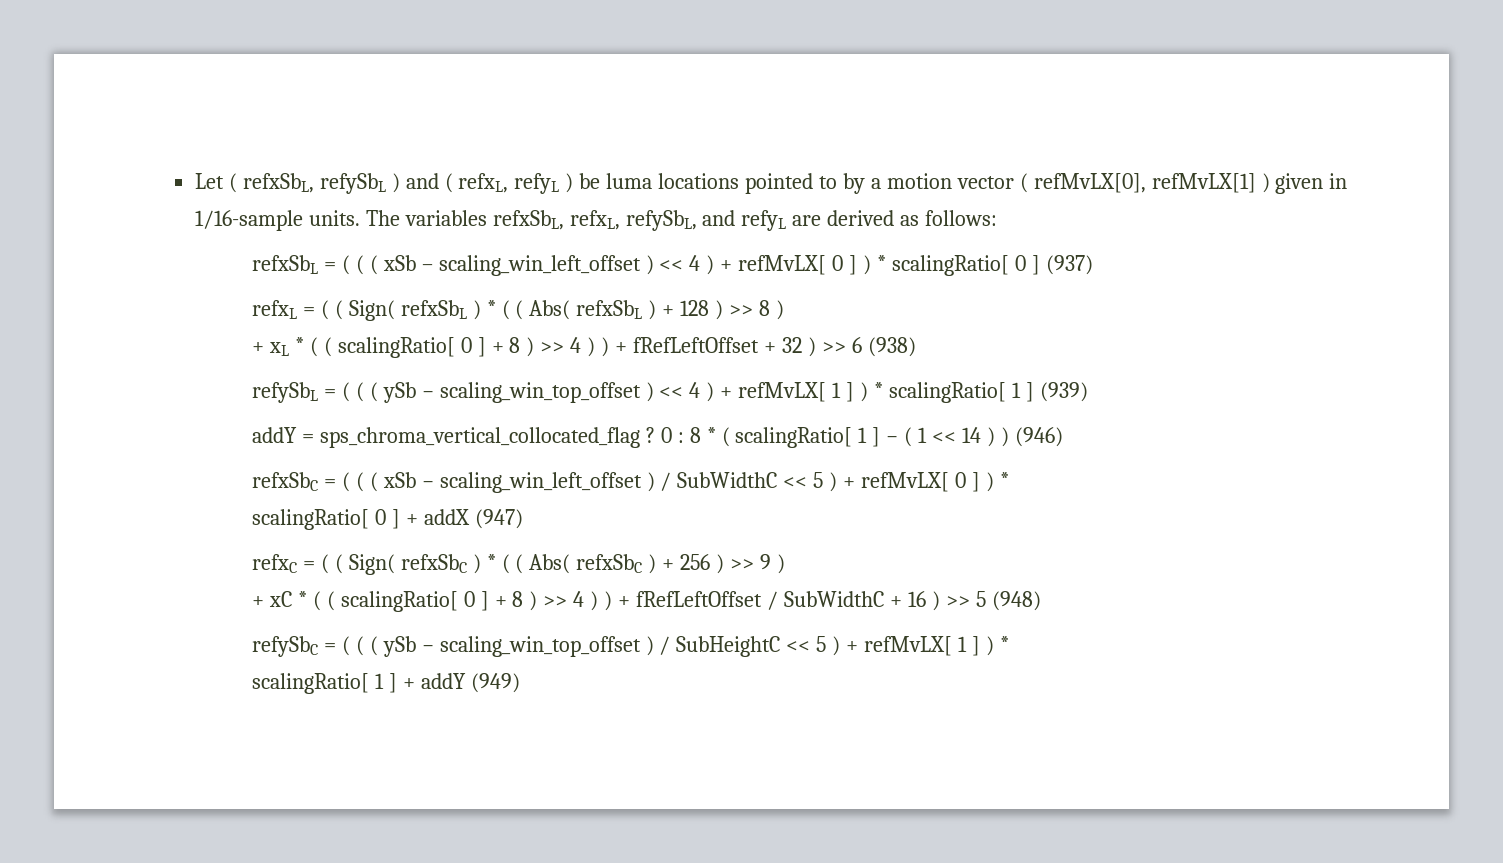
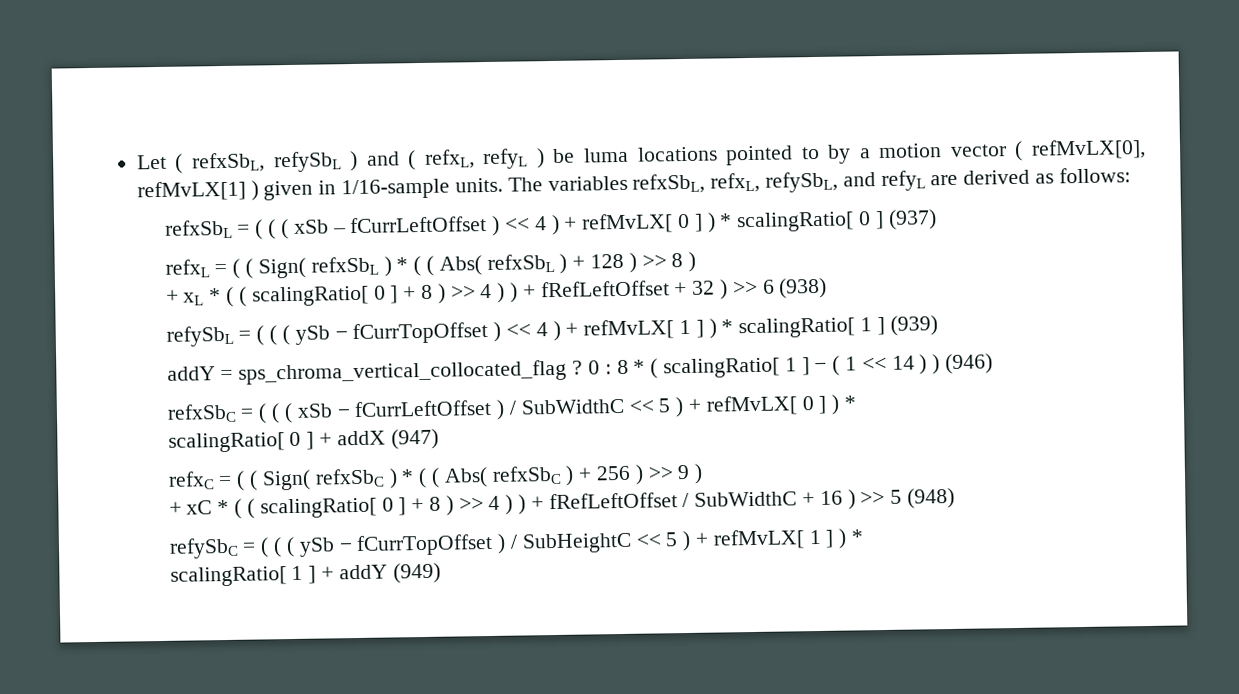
- refxSbL = ( ( ( xSb – scaling_win_left_offset ) << 4 ) + refMvLX[ 0 ] ) * scalingRatio[ 0 ] (937)
+ refxSbL = ( ( ( xSb – fCurrLeftOffset ) << 4 ) + refMvLX[ 0 ] ) * scalingRatio[ 0 ] (937)
- refySbL = ( ( ( ySb − scaling_win_top_offset ) << 4 ) + refMvLX[ 1 ] ) * scalingRatio[ 1 ] (939)
+ refySbL = ( ( ( ySb − fCurrTopOffset ) << 4 ) + refMvLX[ 1 ] ) * scalingRatio[ 1 ] (939)
- refxSbC = ( ( ( xSb − scaling_win_left_offset ) / SubWidthC << 5 ) + refMvLX[ 0 ] ) *
+ refxSbC = ( ( ( xSb − fCurrLeftOffset ) / SubWidthC << 5 ) + refMvLX[ 0 ] ) *
- refySbC = ( ( ( ySb − scaling_win_top_offset ) / SubHeightC << 5 ) + refMvLX[ 1 ] ) *
+ refySbC = ( ( ( ySb − fCurrTopOffset ) / SubHeightC << 5 ) + refMvLX[ 1 ] ) *

